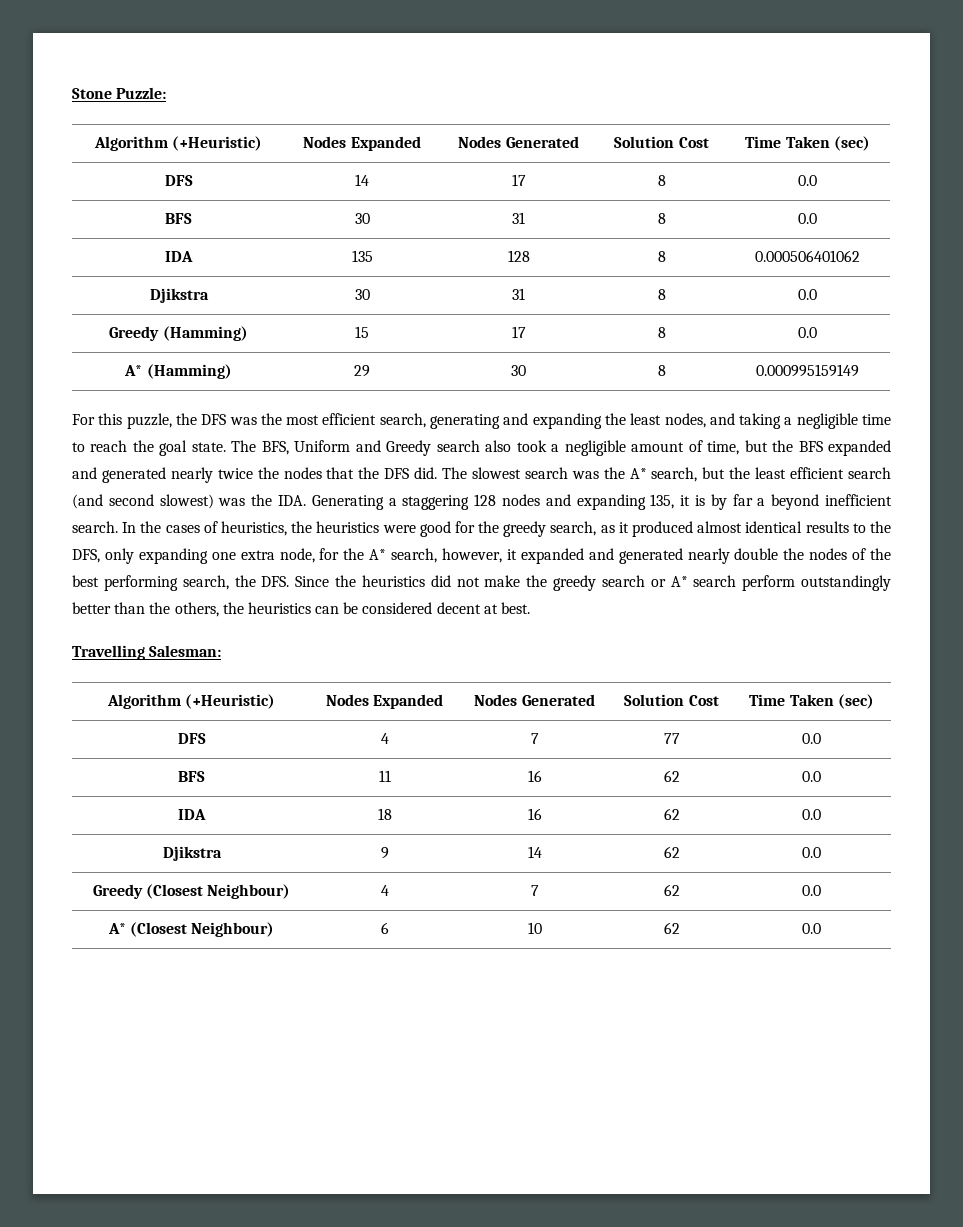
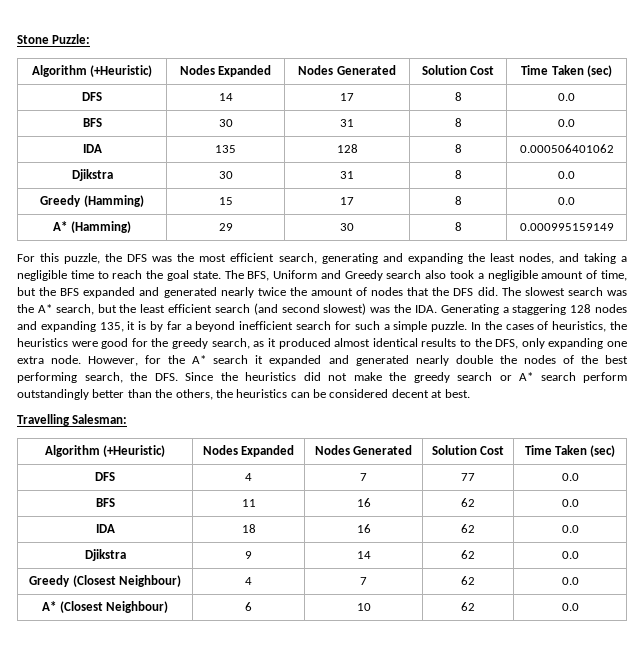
- The BFS, Uniform and Greedy search also took a negligible amount of time, but the BFS expanded and generated nearly twice the nodes that the DFS did.
+ The BFS, Uniform and Greedy search also took a negligible amount of time, but the BFS expanded and generated nearly twice the amount of nodes that the DFS did.
- The slowest search was the A* search, but the least efficient search (and second slowest) was the IDA. Generating a staggering 128 nodes and expanding 135, it is by far a beyond inefficient search.
+ The slowest search was the A* search, but the least efficient search (and second slowest) was the IDA. Generating a staggering 128 nodes and expanding 135, it is by far a beyond inefficient search for such a simple puzzle.
- In the cases of heuristics, the heuristics were good for the greedy search, as it produced almost identical results to the DFS, only expanding one extra node, for the A* search, however, it expanded and generated nearly double the nodes of the best performing search, the DFS. Since the heuristics did not make the greedy search or A* search perform outstandingly better than the others, the heuristics can be considered decent at best.
+ In the cases of heuristics, the heuristics were good for the greedy search, as it produced almost identical results to the DFS, only expanding one extra node. However, for the A* search it expanded and generated nearly double the nodes of the best performing search, the DFS. Since the heuristics did not make the greedy search or A* search perform outstandingly better than the others, the heuristics can be considered decent at best.

